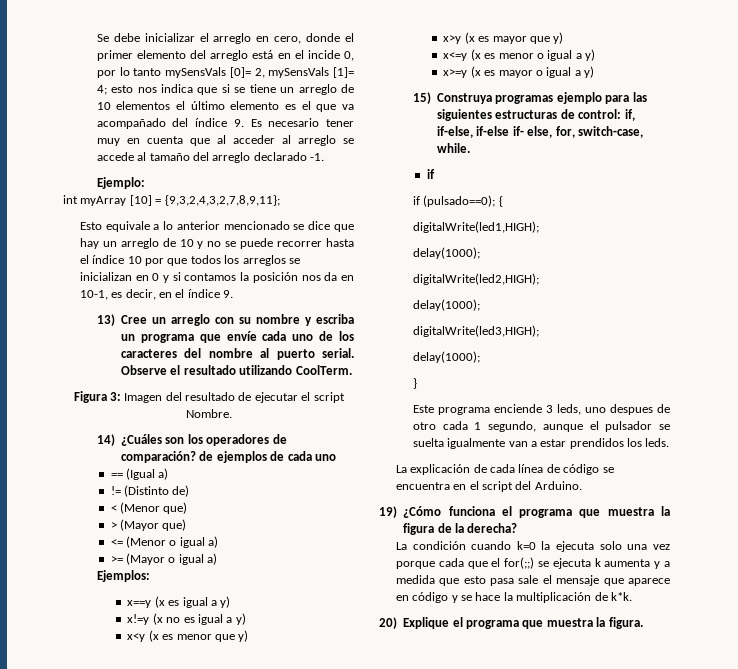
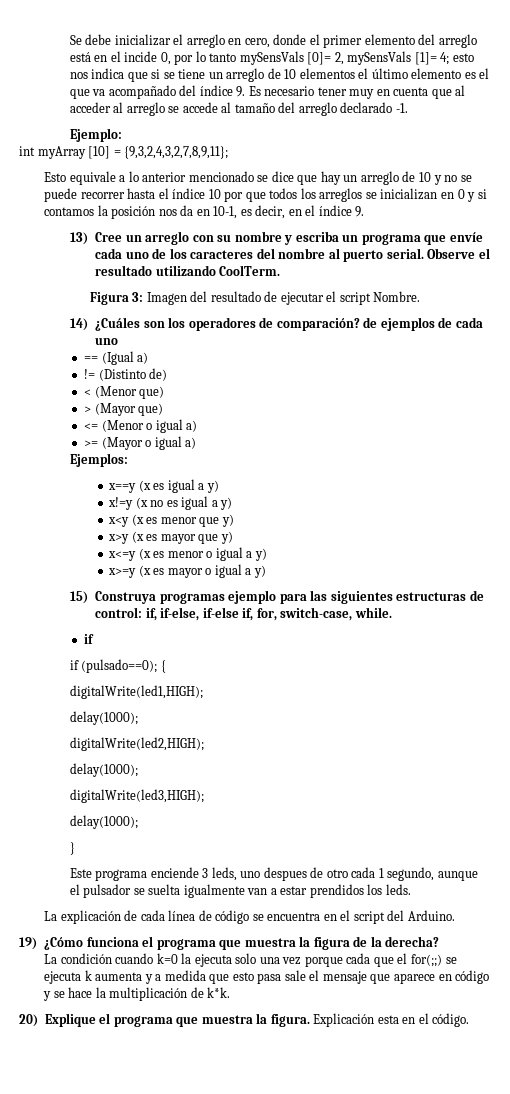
- 15) Construya programas ejemplo para las siguientes estructuras de control: if, if-else, if-else if- else, for, switch-case, while.
+ 15) Construya programas ejemplo para las siguientes estructuras de control: if, if-else, if-else if, for, switch-case, while.
+ Explicación esta en el código.

